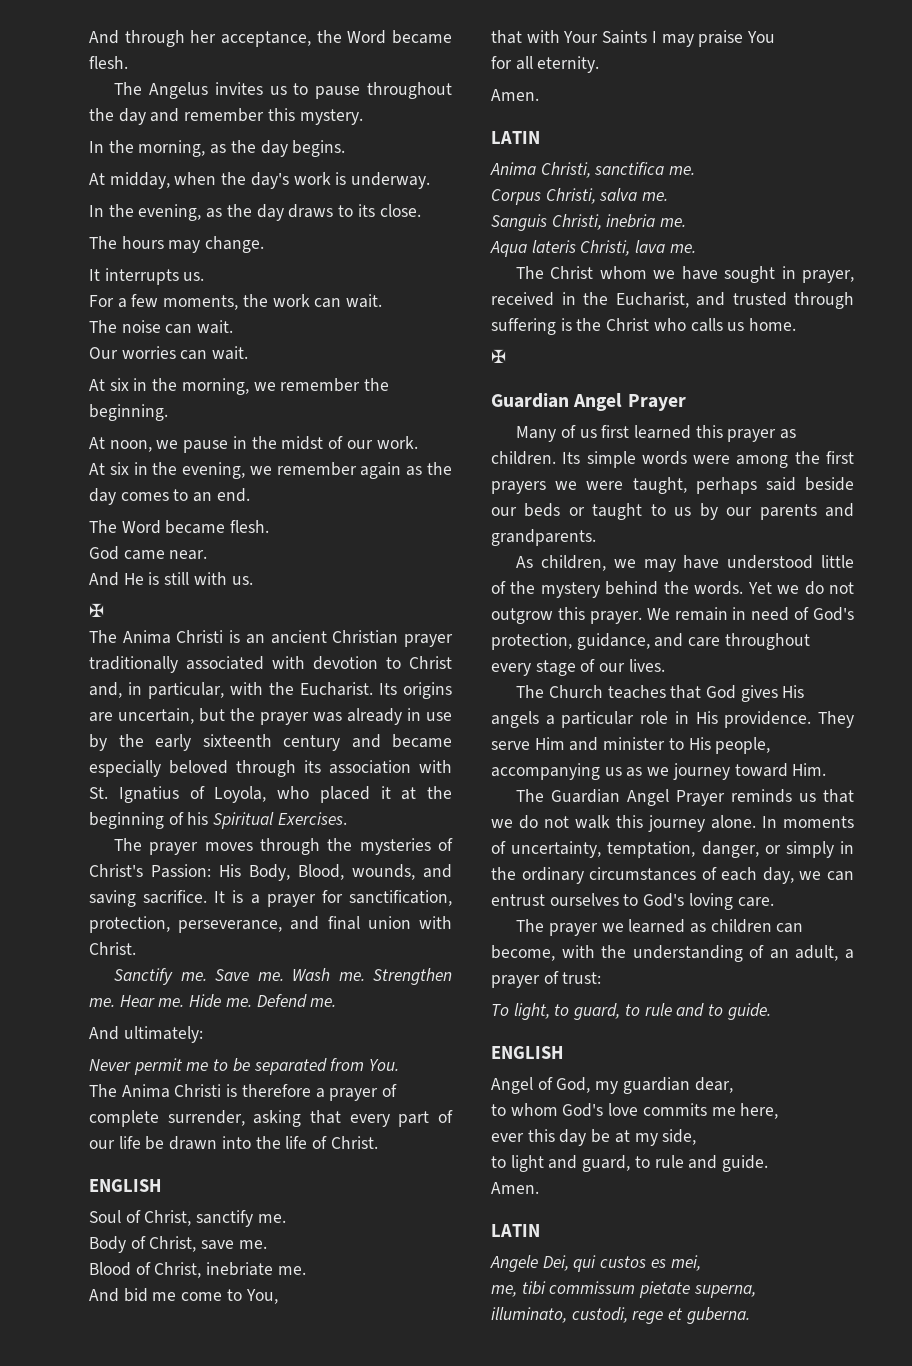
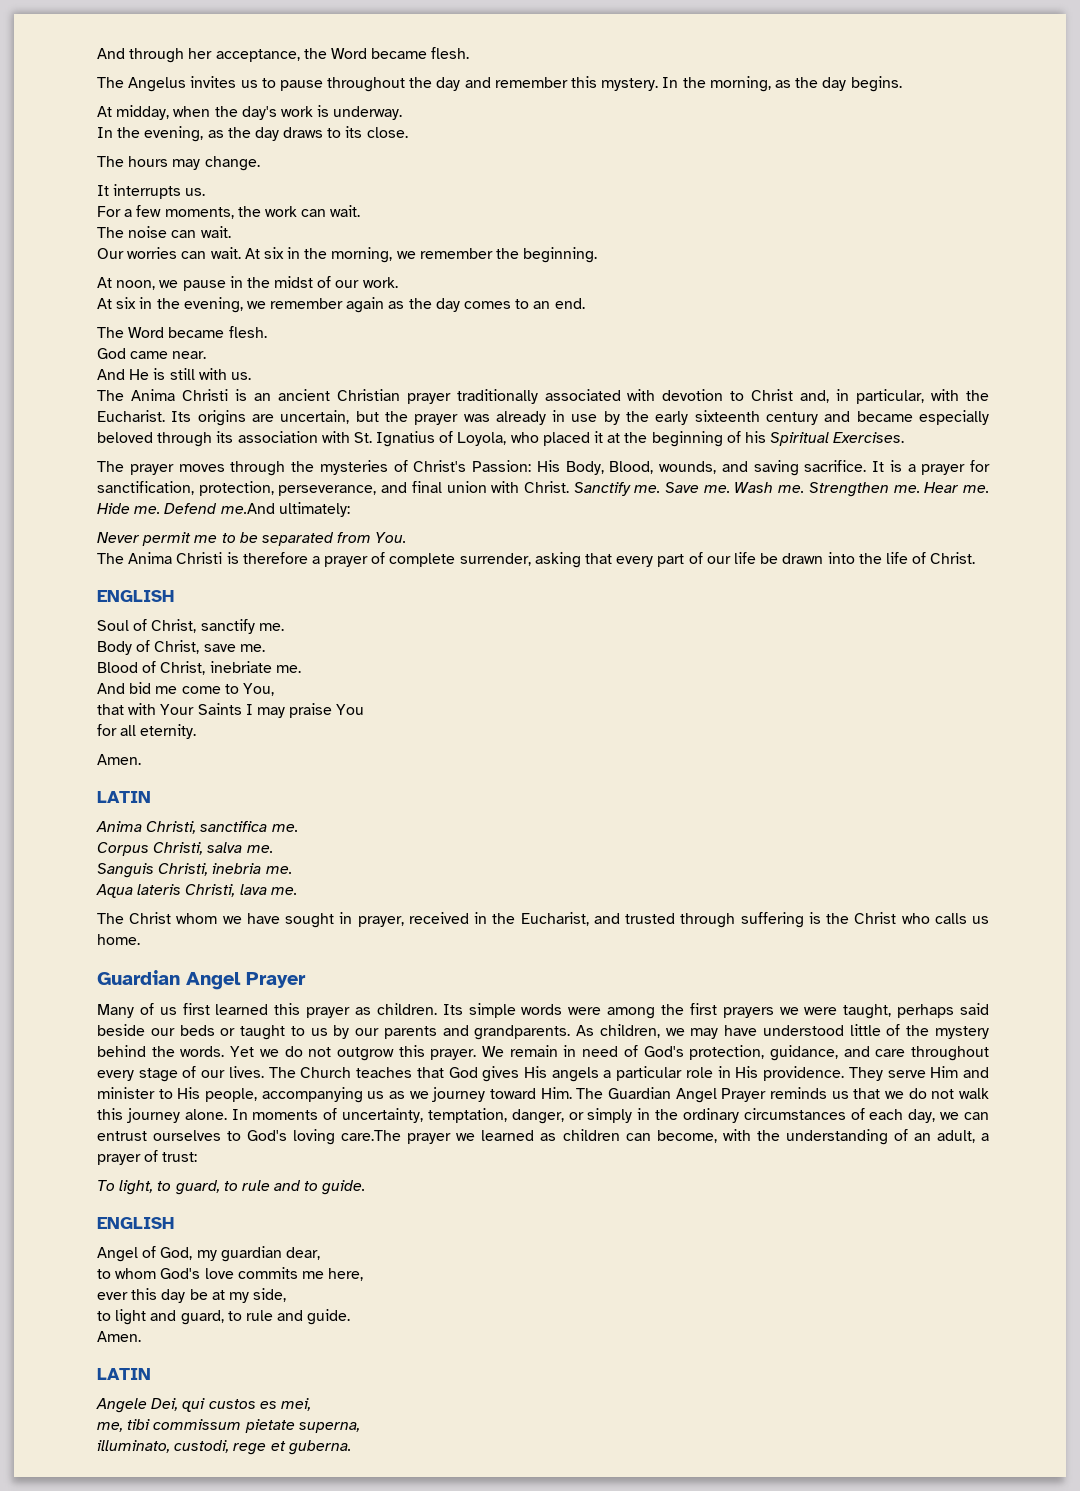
- The Angelus invites us to pause throughout the day and remember this mystery.
- In the morning, as the day begins.
+ The Angelus invites us to pause throughout the day and remember this mystery. In the morning, as the day begins.
- Our worries can wait.
- At six in the morning, we remember the beginning.
+ Our worries can wait. At six in the morning, we remember the beginning.
  And He is still with us.
- ✠
- It is a prayer for sanctification, protection, perseverance, and final union with Christ.
- Sanctify me.
+ It is a prayer for sanctification, protection, perseverance, and final union with Christ. Sanctify me.
- Defend me.
- And ultimately:
+ Defend me.And ultimately:
  The Christ whom we have sought in prayer, received in the Eucharist, and trusted through suffering is the Christ who calls us home.
- ✠
- Its simple words were among the first prayers we were taught, perhaps said beside our beds or taught to us by our parents and grandparents.
- As children, we may have understood little of the mystery behind the words.
+ Its simple words were among the first prayers we were taught, perhaps said beside our beds or taught to us by our parents and grandparents. As children, we may have understood little of the mystery behind the words.
- We remain in need of God's protection, guidance, and care throughout every stage of our lives.
- The Church teaches that God gives His angels a particular role in His providence.
+ We remain in need of God's protection, guidance, and care throughout every stage of our lives. The Church teaches that God gives His angels a particular role in His providence.
- They serve Him and minister to His people, accompanying us as we journey toward Him.
- The Guardian Angel Prayer reminds us that we do not walk this journey alone.
+ They serve Him and minister to His people, accompanying us as we journey toward Him. The Guardian Angel Prayer reminds us that we do not walk this journey alone.
- In moments of uncertainty, temptation, danger, or simply in the ordinary circumstances of each day, we can entrust ourselves to God's loving care.
- The prayer we learned as children can become, with the understanding of an adult, a prayer of trust:
+ In moments of uncertainty, temptation, danger, or simply in the ordinary circumstances of each day, we can entrust ourselves to God's loving care.The prayer we learned as children can become, with the understanding of an adult, a prayer of trust:

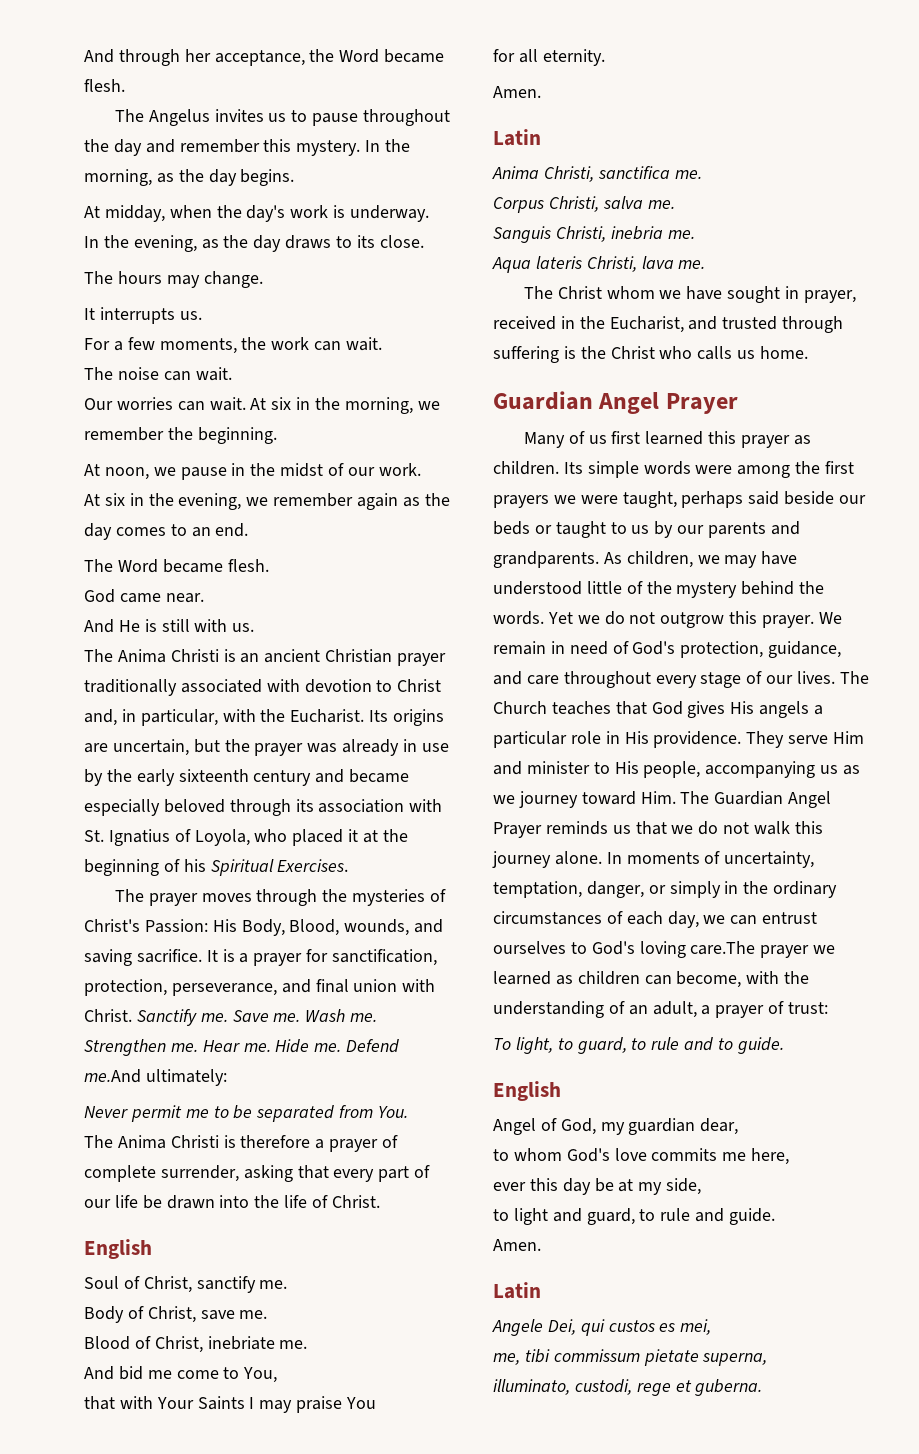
  The Anima Christi is therefore a prayer of complete surrender, asking that every part of our life be drawn into the life of Christ.
- ENGLISH
+ English
  for all eternity.
  Amen.
- LATIN
+ Latin
  To light, to guard, to rule and to guide.
- ENGLISH
+ English
  to light and guard, to rule and guide.
  Amen.
- LATIN
+ Latin

